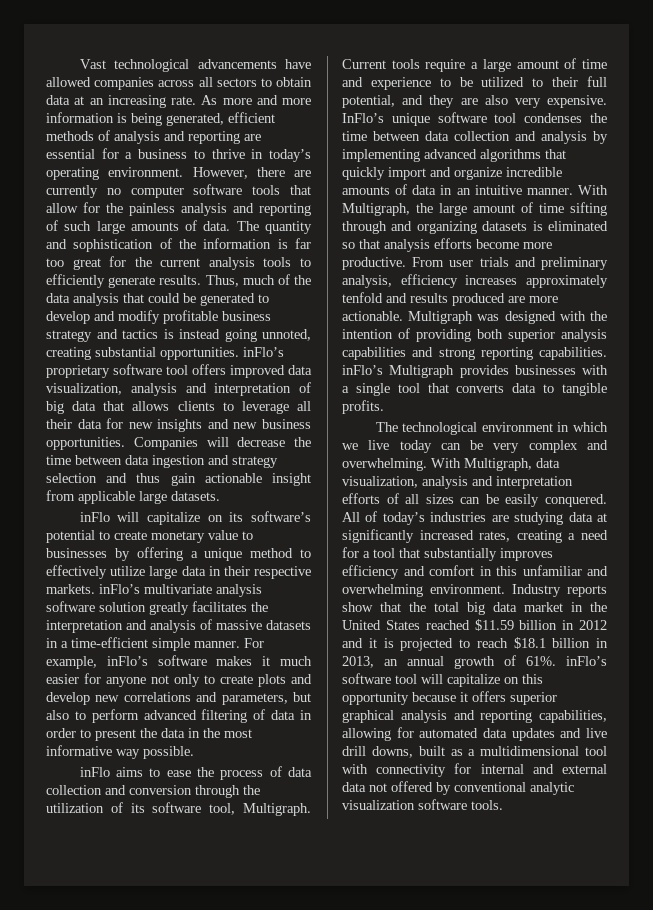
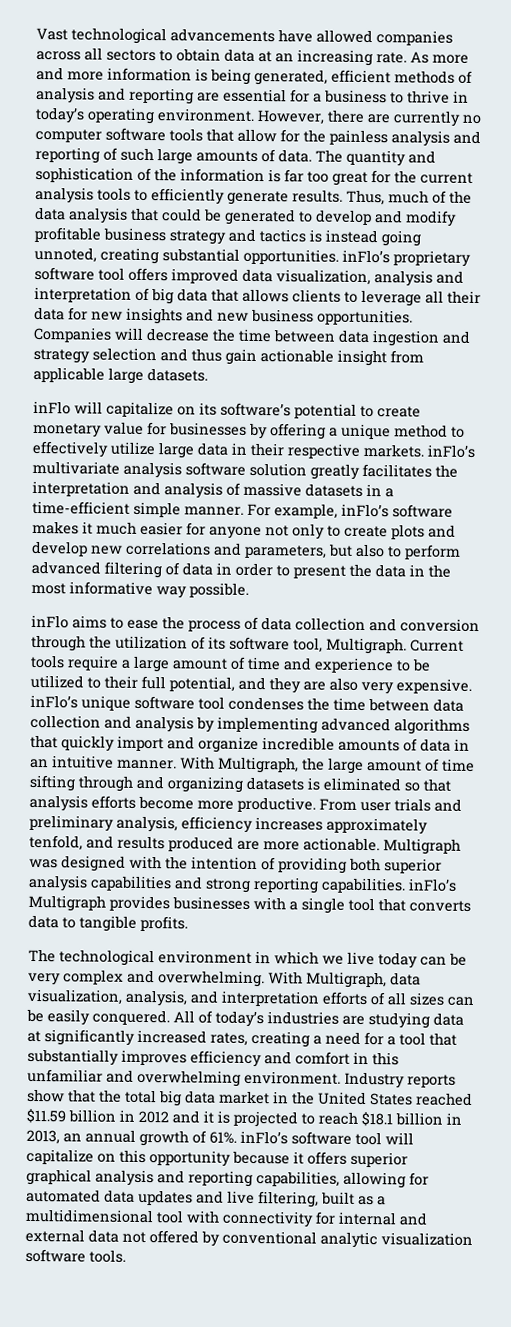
- inFlo will capitalize on its software’s potential to create monetary value to businesses by offering a unique method to effectively utilize large data in their respective markets. inFlo’s multivariate analysis software solution greatly facilitates the interpretation and analysis of massive datasets in a time-efficient simple manner.
+ inFlo will capitalize on its software’s potential to create monetary value for businesses by offering a unique method to effectively utilize large data in their respective markets. inFlo’s multivariate analysis software solution greatly facilitates the interpretation and analysis of massive datasets in a time-efficient simple manner.
- Current tools require a large amount of time and experience to be utilized to their full potential, and they are also very expensive. InFlo’s unique software tool condenses the time between data collection and analysis by implementing advanced algorithms that quickly import and organize incredible amounts of data in an intuitive manner.
+ Current tools require a large amount of time and experience to be utilized to their full potential, and they are also very expensive. inFlo’s unique software tool condenses the time between data collection and analysis by implementing advanced algorithms that quickly import and organize incredible amounts of data in an intuitive manner.
- From user trials and preliminary analysis, efficiency increases approximately tenfold and results produced are more actionable.
+ From user trials and preliminary analysis, efficiency increases approximately tenfold, and results produced are more actionable.
- With Multigraph, data visualization, analysis and interpretation efforts of all sizes can be easily conquered.
+ With Multigraph, data visualization, analysis, and interpretation efforts of all sizes can be easily conquered.
- Industry reports show that the total big data market in the United States reached $11.59 billion in 2012 and it is projected to reach $18.1 billion in 2013, an annual growth of 61%. inFlo’s software tool will capitalize on this opportunity because it offers superior graphical analysis and reporting capabilities, allowing for automated data updates and live drill downs, built as a multidimensional tool with connectivity for internal and external data not offered by conventional analytic visualization software tools.
+ Industry reports show that the total big data market in the United States reached $11.59 billion in 2012 and it is projected to reach $18.1 billion in 2013, an annual growth of 61%. inFlo’s software tool will capitalize on this opportunity because it offers superior graphical analysis and reporting capabilities, allowing for automated data updates and live filtering, built as a multidimensional tool with connectivity for internal and external data not offered by conventional analytic visualization software tools.

